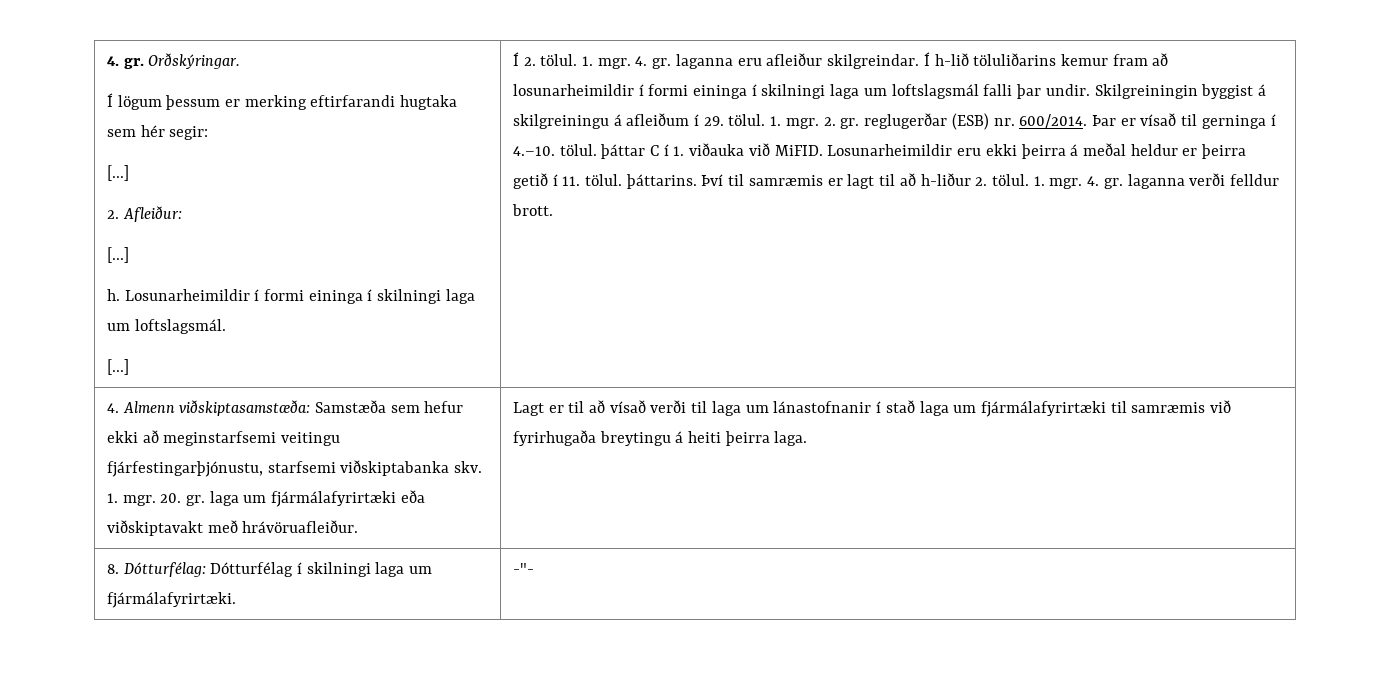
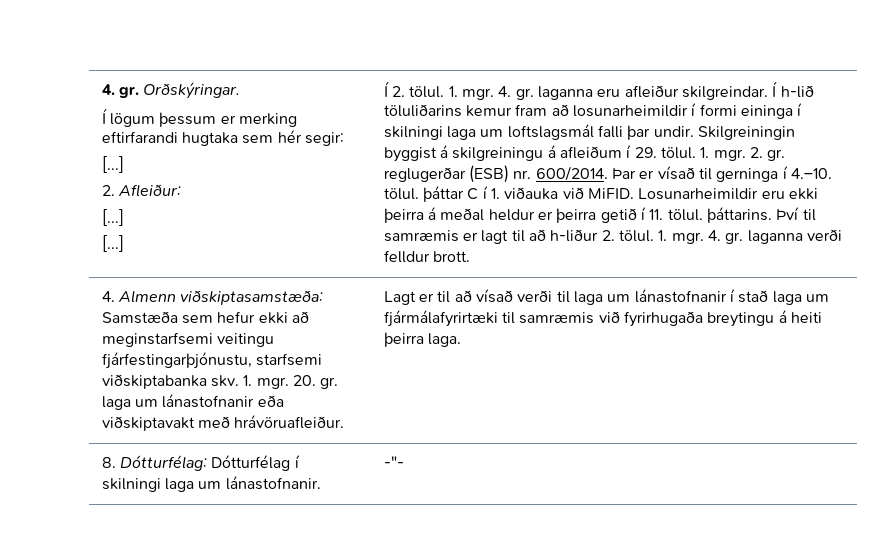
- h. Losunarheimildir í formi eininga í skilningi laga um loftslagsmál.
- 20. gr. laga um fjármálafyrirtæki eða viðskiptavakt með hrávöruafleiður.
+ 20. gr. laga um lánastofnanir eða viðskiptavakt með hrávöruafleiður.
- 8. Dótturfélag: Dótturfélag í skilningi laga um fjármálafyrirtæki. | -"-
+ 8. Dótturfélag: Dótturfélag í skilningi laga um lánastofnanir. | -"-

